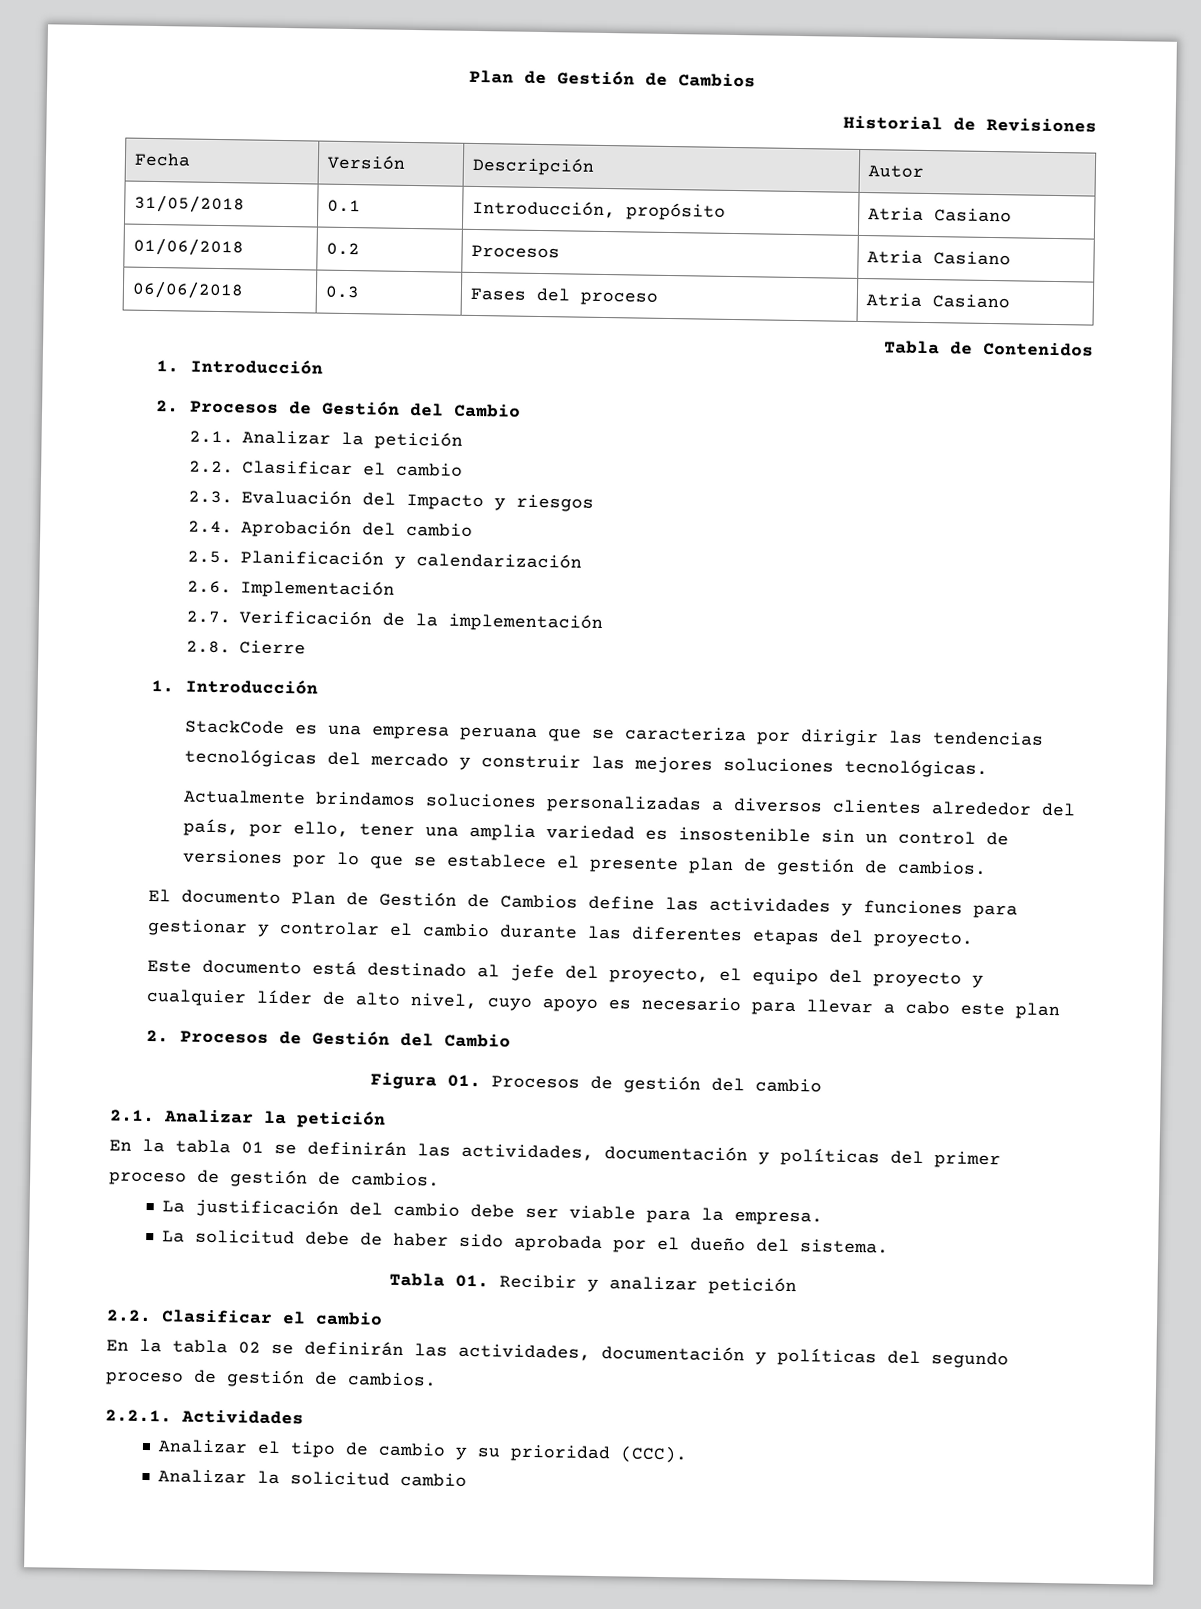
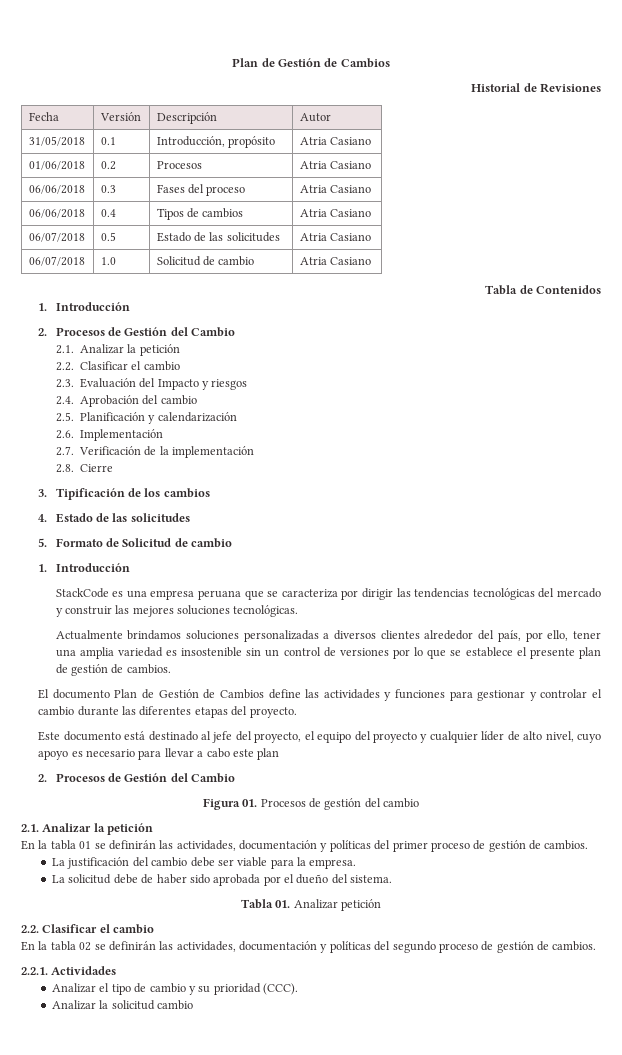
+ 06/06/2018 | 0.4 | Tipos de cambios | Atria Casiano
+ 06/07/2018 | 0.5 | Estado de las solicitudes | Atria Casiano
+ 06/07/2018 | 1.0 | Solicitud de cambio | Atria Casiano
+ 3. Tipificación de los cambios
+ 4. Estado de las solicitudes
+ 5. Formato de Solicitud de cambio
- Tabla 01. Recibir y analizar petición
+ Tabla 01. Analizar petición

